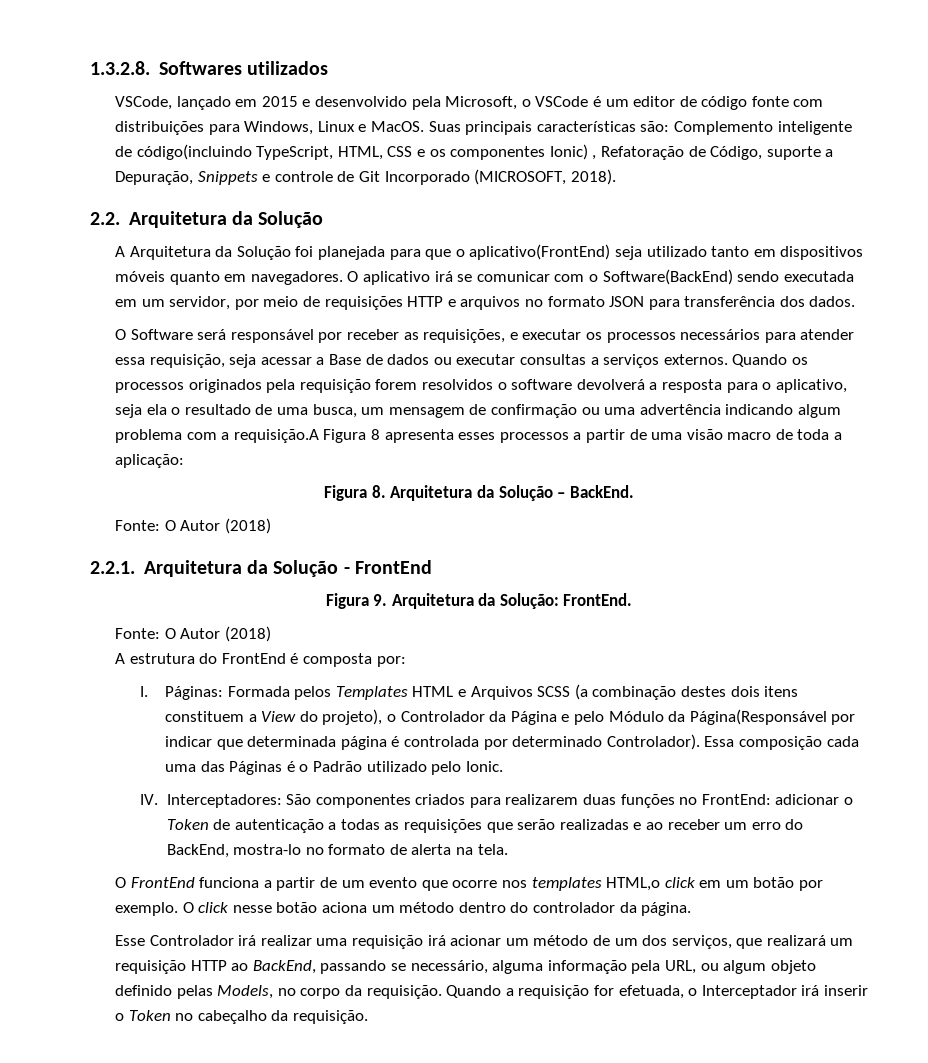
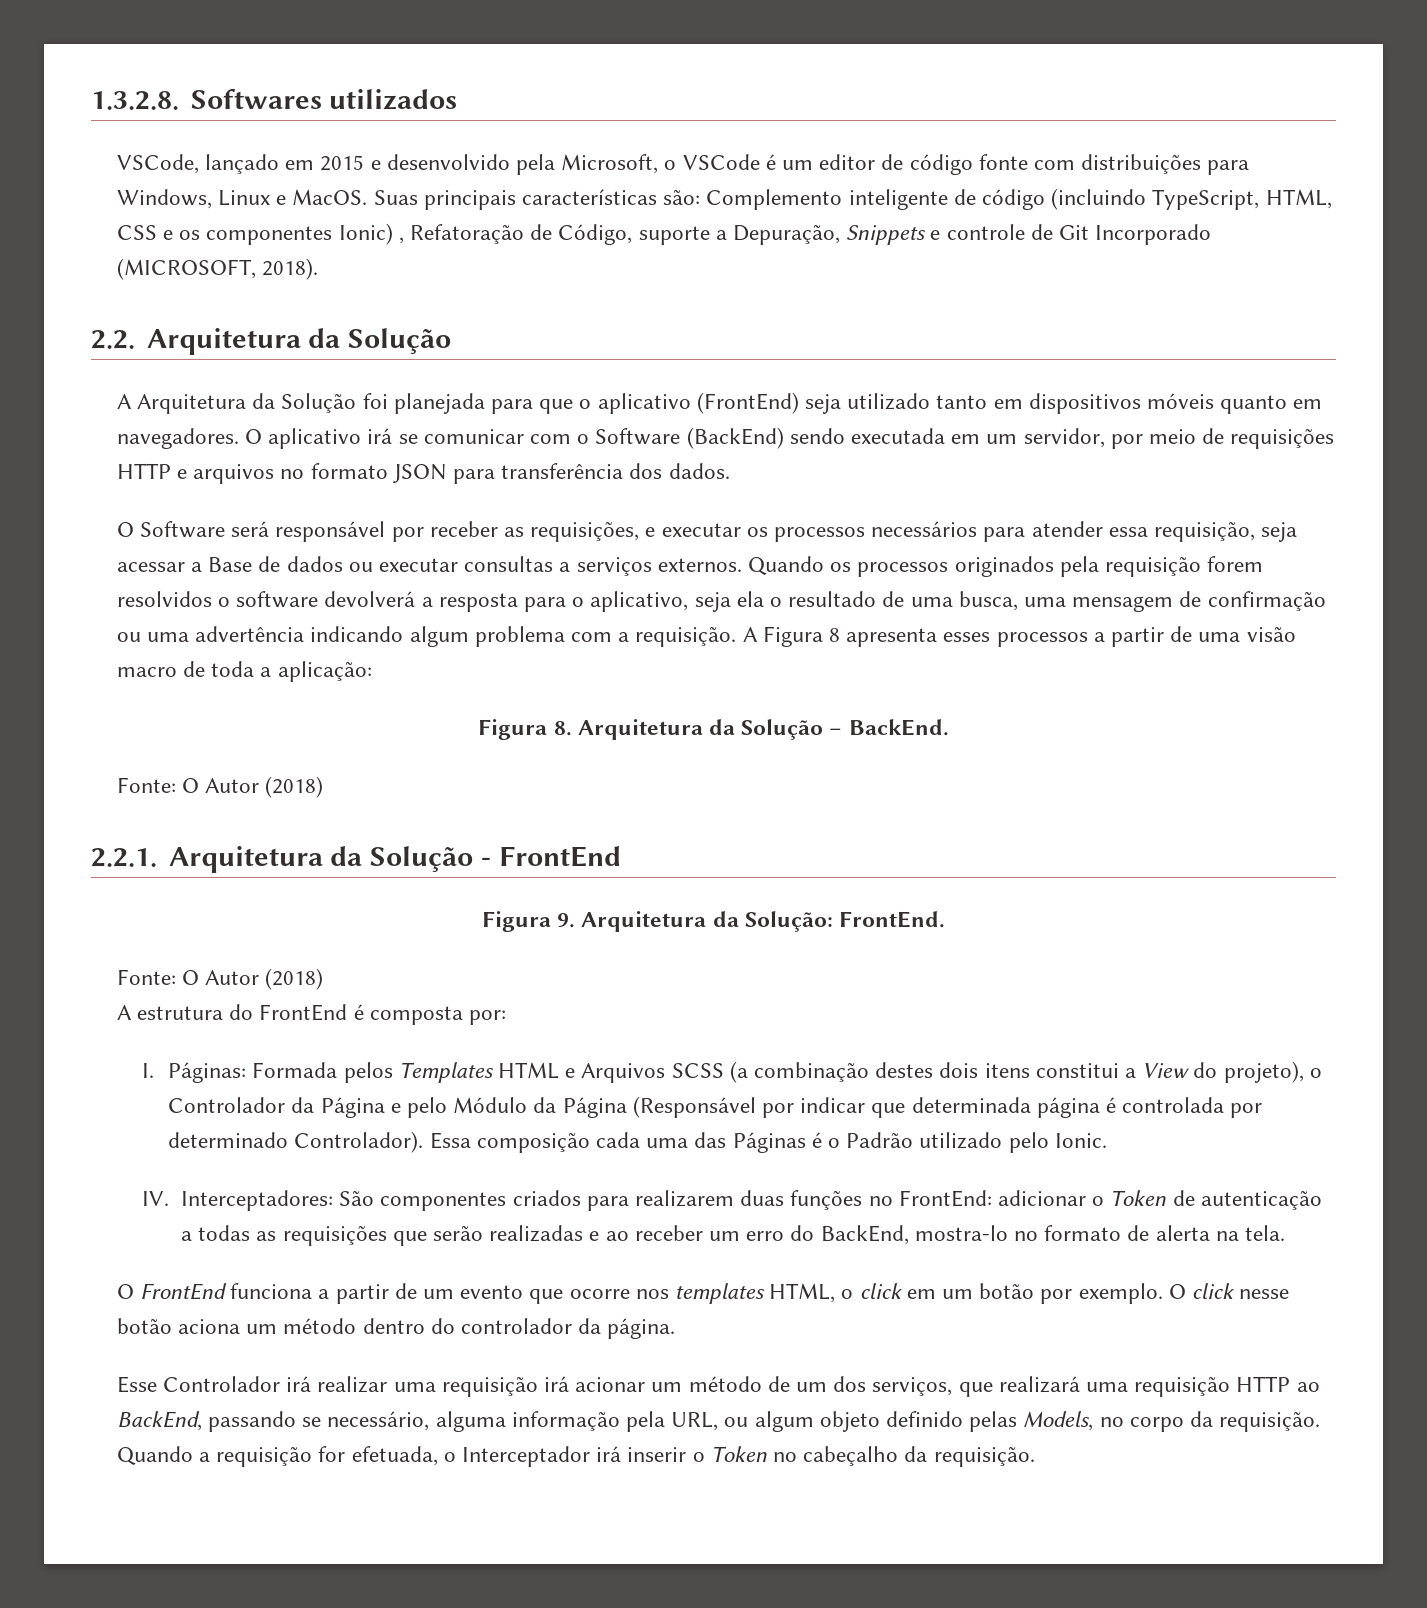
- Suas principais características são: Complemento inteligente de código(incluindo TypeScript, HTML, CSS e os componentes Ionic) , Refatoração de Código, suporte a Depuração, Snippets e controle de Git Incorporado (MICROSOFT, 2018).
+ Suas principais características são: Complemento inteligente de código (incluindo TypeScript, HTML, CSS e os componentes Ionic) , Refatoração de Código, suporte a Depuração, Snippets e controle de Git Incorporado (MICROSOFT, 2018).
- A Arquitetura da Solução foi planejada para que o aplicativo(FrontEnd) seja utilizado tanto em dispositivos móveis quanto em navegadores.
+ A Arquitetura da Solução foi planejada para que o aplicativo (FrontEnd) seja utilizado tanto em dispositivos móveis quanto em navegadores.
- O aplicativo irá se comunicar com o Software(BackEnd) sendo executada em um servidor, por meio de requisições HTTP e arquivos no formato JSON para transferência dos dados.
+ O aplicativo irá se comunicar com o Software (BackEnd) sendo executada em um servidor, por meio de requisições HTTP e arquivos no formato JSON para transferência dos dados.
- Quando os processos originados pela requisição forem resolvidos o software devolverá a resposta para o aplicativo, seja ela o resultado de uma busca, um mensagem de confirmação ou uma advertência indicando algum problema com a requisição.A Figura 8 apresenta esses processos a partir de uma visão macro de toda a aplicação:
+ Quando os processos originados pela requisição forem resolvidos o software devolverá a resposta para o aplicativo, seja ela o resultado de uma busca, uma mensagem de confirmação ou uma advertência indicando algum problema com a requisição. A Figura 8 apresenta esses processos a partir de uma visão macro de toda a aplicação:
- I. Páginas: Formada pelos Templates HTML e Arquivos SCSS (a combinação destes dois itens constituem a View do projeto), o Controlador da Página e pelo Módulo da Página(Responsável por indicar que determinada página é controlada por determinado Controlador).
+ I. Páginas: Formada pelos Templates HTML e Arquivos SCSS (a combinação destes dois itens constitui a View do projeto), o Controlador da Página e pelo Módulo da Página (Responsável por indicar que determinada página é controlada por determinado Controlador).
- O FrontEnd funciona a partir de um evento que ocorre nos templates HTML,o click em um botão por exemplo.
+ O FrontEnd funciona a partir de um evento que ocorre nos templates HTML, o click em um botão por exemplo.
- Esse Controlador irá realizar uma requisição irá acionar um método de um dos serviços, que realizará um requisição HTTP ao BackEnd, passando se necessário, alguma informação pela URL, ou algum objeto definido pelas Models, no corpo da requisição.
+ Esse Controlador irá realizar uma requisição irá acionar um método de um dos serviços, que realizará uma requisição HTTP ao BackEnd, passando se necessário, alguma informação pela URL, ou algum objeto definido pelas Models, no corpo da requisição.

